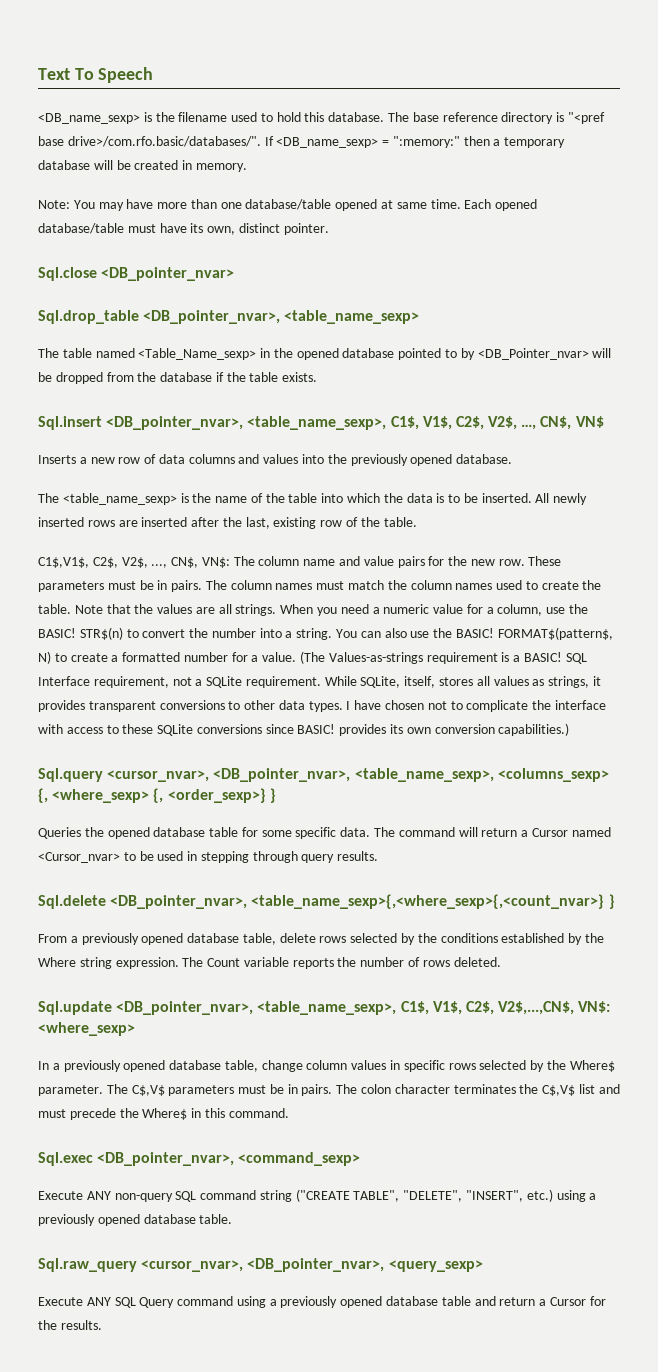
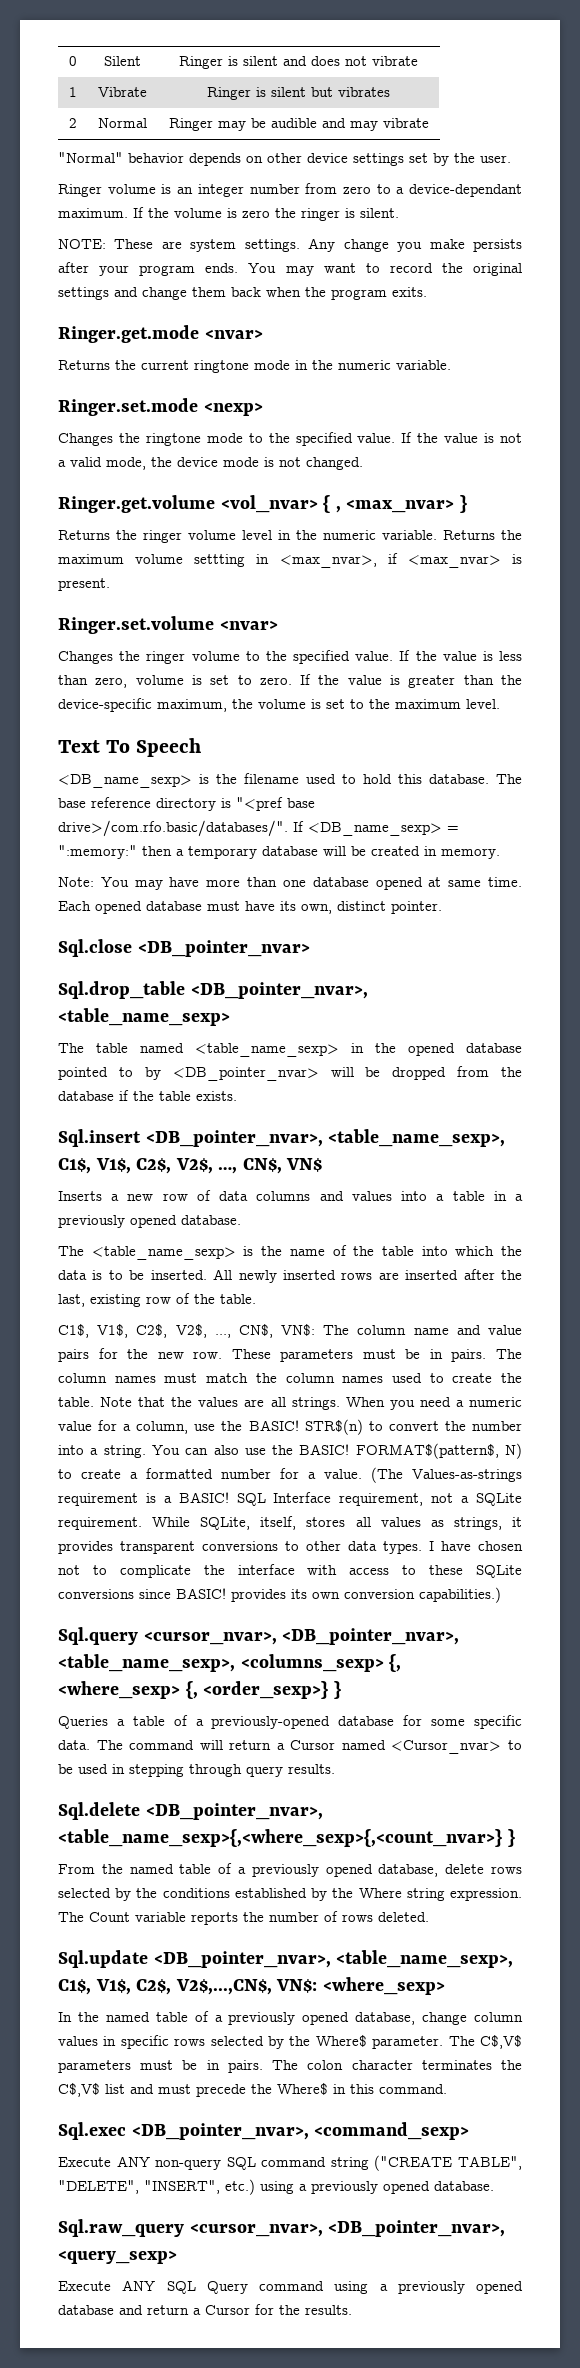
+ 0 | Silent | Ringer is silent and does not vibrate
+ 1 | Vibrate | Ringer is silent but vibrates
+ 2 | Normal | Ringer may be audible and may vibrate
+ "Normal" behavior depends on other device settings set by the user.
+ Ringer volume is an integer number from zero to a device-dependant maximum. If the volume is zero the ringer is silent.
+ NOTE: These are system settings. Any change you make persists after your program ends. You may want to record the original settings and change them back when the program exits.
+ Ringer.get.mode <nvar>
+ Returns the current ringtone mode in the numeric variable.
+ Ringer.set.mode <nexp>
+ Changes the ringtone mode to the specified value. If the value is not a valid mode, the device mode is not changed.
+ Ringer.get.volume <vol_nvar> { , <max_nvar> }
+ Returns the ringer volume level in the numeric variable. Returns the maximum volume settting in <max_nvar>, if <max_nvar> is present.
+ Ringer.set.volume <nvar>
+ Changes the ringer volume to the specified value. If the value is less than zero, volume is set to zero. If the value is greater than the device-specific maximum, the volume is set to the maximum level.
- Note: You may have more than one database/table opened at same time.
+ Note: You may have more than one database opened at same time.
- Each opened database/table must have its own, distinct pointer.
+ Each opened database must have its own, distinct pointer.
- The table named <Table_Name_sexp> in the opened database pointed to by <DB_Pointer_nvar> will be dropped from the database if the table exists.
+ The table named <table_name_sexp> in the opened database pointed to by <DB_pointer_nvar> will be dropped from the database if the table exists.
- Inserts a new row of data columns and values into the previously opened database.
+ Inserts a new row of data columns and values into a table in a previously opened database.
- C1$,V1$, C2$, V2$, ..., CN$, VN$: The column name and value pairs for the new row.
+ C1$, V1$, C2$, V2$, ..., CN$, VN$: The column name and value pairs for the new row.
- Queries the opened database table for some specific data.
+ Queries a table of a previously-opened database for some specific data.
- From a previously opened database table, delete rows selected by the conditions established by the Where string expression.
+ From the named table of a previously opened database, delete rows selected by the conditions established by the Where string expression.
- In a previously opened database table, change column values in specific rows selected by the Where$ parameter.
+ In the named table of a previously opened database, change column values in specific rows selected by the Where$ parameter.
- Execute ANY non-query SQL command string ("CREATE TABLE", "DELETE", "INSERT", etc.) using a previously opened database table.
+ Execute ANY non-query SQL command string ("CREATE TABLE", "DELETE", "INSERT", etc.) using a previously opened database.
- Execute ANY SQL Query command using a previously opened database table and return a Cursor for the results.
+ Execute ANY SQL Query command using a previously opened database and return a Cursor for the results.

